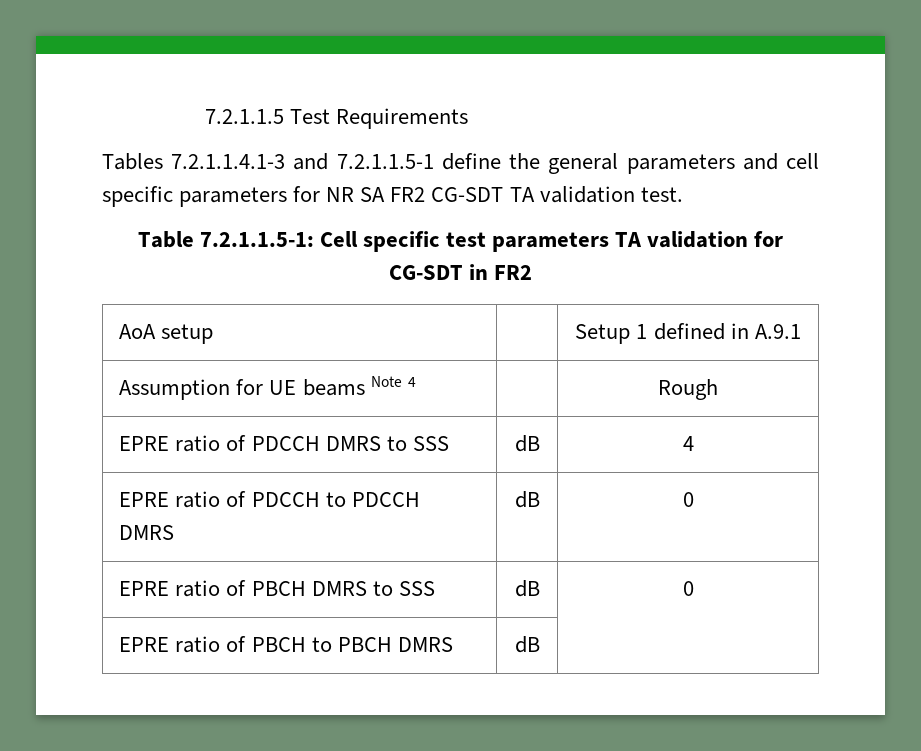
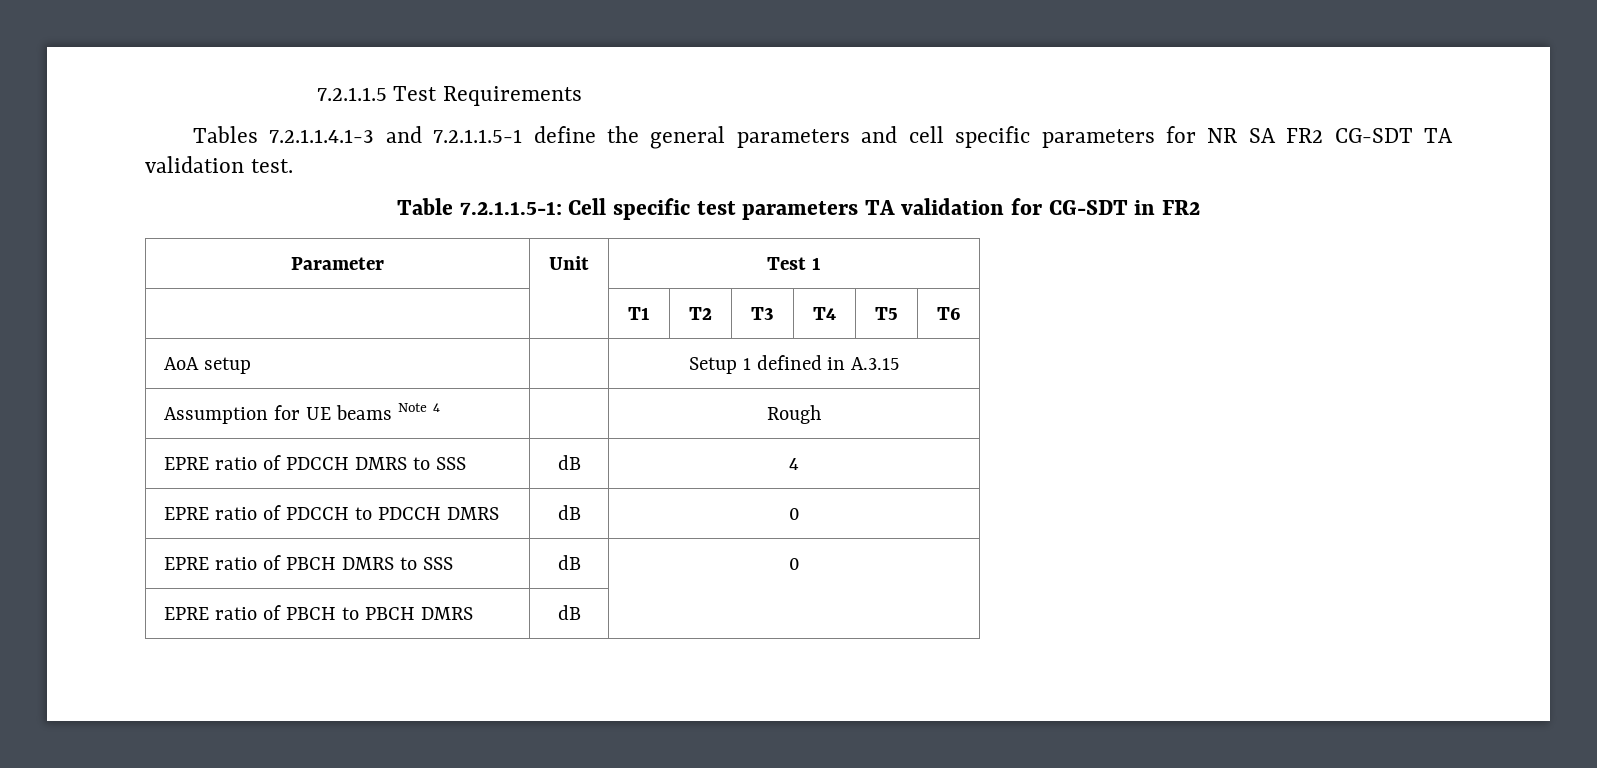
+ Parameter | Unit | Test 1
+ | | T1 | T2 | T3 | T4 | T5 | T6
- AoA setup | | Setup 1 defined in A.9.1
+ AoA setup | | Setup 1 defined in A.3.15

